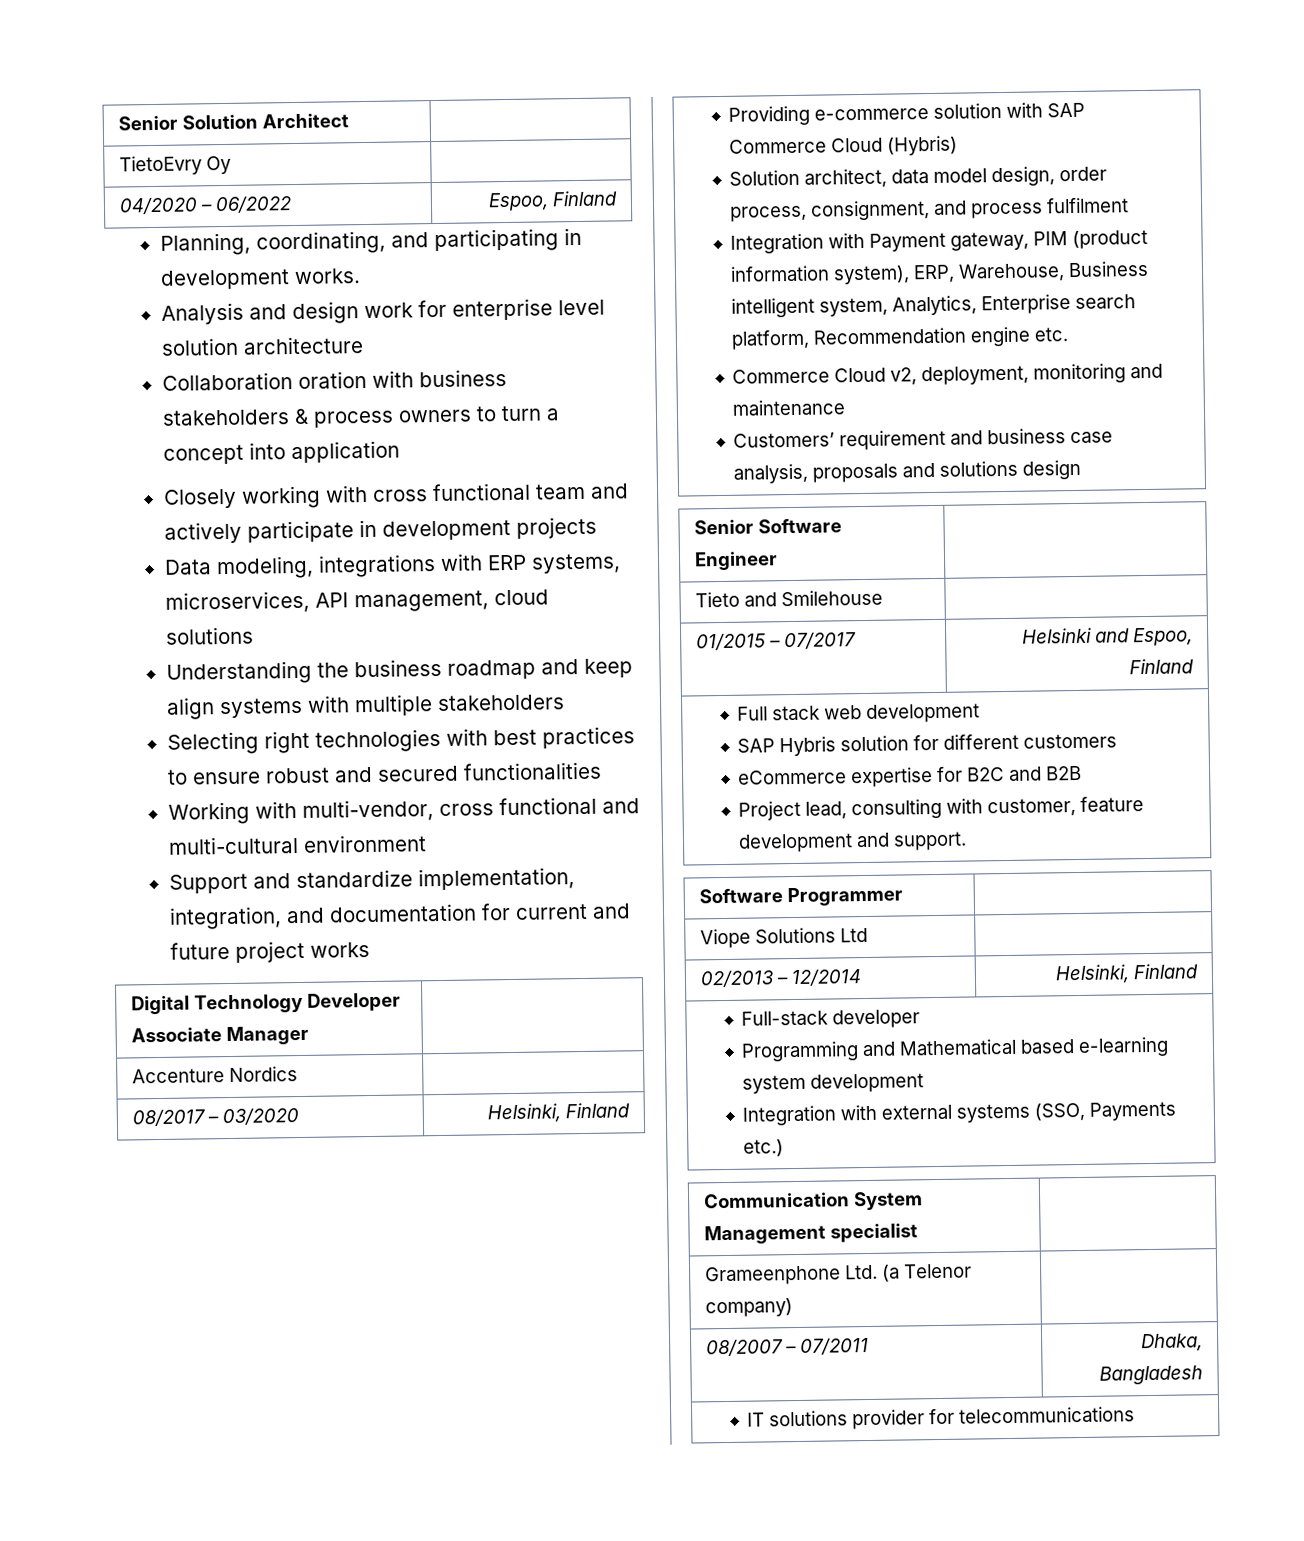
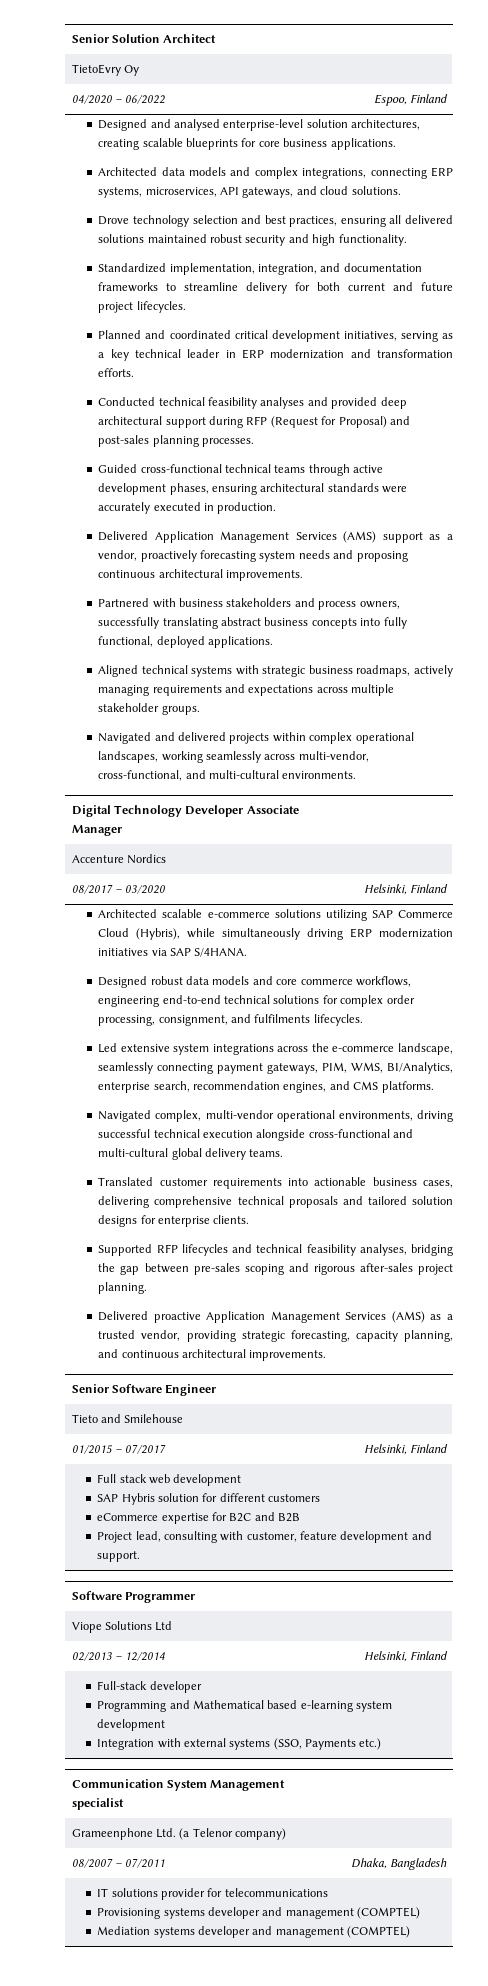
- Planning, coordinating, and participating in development works.
- Analysis and design work for enterprise level solution architecture
- Collaboration oration with business stakeholders & process owners to turn a concept into application
- Closely working with cross functional team and actively participate in development projects
- Data modeling, integrations with ERP systems, microservices, API management, cloud solutions
- Understanding the business roadmap and keep align systems with multiple stakeholders
- Selecting right technologies with best practices to ensure robust and secured functionalities
- Working with multi-vendor, cross functional and multi-cultural environment
- Support and standardize implementation, integration, and documentation for current and future project works
+ Designed and analysed enterprise-level solution architectures, creating scalable blueprints for core business applications.
+ Architected data models and complex integrations, connecting ERP systems, microservices, API gateways, and cloud solutions.
+ Drove technology selection and best practices, ensuring all delivered solutions maintained robust security and high functionality.
+ Standardized implementation, integration, and documentation frameworks to streamline delivery for both current and future project lifecycles.
+ Planned and coordinated critical development initiatives, serving as a key technical leader in ERP modernization and transformation efforts.
+ Conducted technical feasibility analyses and provided deep architectural support during RFP (Request for Proposal) and post-sales planning processes.
+ Guided cross-functional technical teams through active development phases, ensuring architectural standards were accurately executed in production.
+ Delivered Application Management Services (AMS) support as a vendor, proactively forecasting system needs and proposing continuous architectural improvements.
+ Partnered with business stakeholders and process owners, successfully translating abstract business concepts into fully functional, deployed applications.
+ Aligned technical systems with strategic business roadmaps, actively managing requirements and expectations across multiple stakeholder groups.
+ Navigated and delivered projects within complex operational landscapes, working seamlessly across multi-vendor, cross-functional, and multi-cultural environments.
- Providing e-commerce solution with SAP Commerce Cloud (Hybris)
- Solution architect, data model design, order process, consignment, and process fulfilment
- Integration with Payment gateway, PIM (product information system), ERP, Warehouse, Business intelligent system, Analytics, Enterprise search platform, Recommendation engine etc.
- Commerce Cloud v2, deployment, monitoring and maintenance
- Customers’ requirement and business case analysis, proposals and solutions design
+ Architected scalable e-commerce solutions utilizing SAP Commerce Cloud (Hybris), while simultaneously driving ERP modernization initiatives via SAP S/4HANA.
+ Designed robust data models and core commerce workflows, engineering end-to-end technical solutions for complex order processing, consignment, and fulfilments lifecycles.
+ Led extensive system integrations across the e-commerce landscape, seamlessly connecting payment gateways, PIM, WMS, BI/Analytics, enterprise search, recommendation engines, and CMS platforms.
+ Navigated complex, multi-vendor operational environments, driving successful technical execution alongside cross-functional and multi-cultural global delivery teams.
+ Translated customer requirements into actionable business cases, delivering comprehensive technical proposals and tailored solution designs for enterprise clients.
+ Supported RFP lifecycles and technical feasibility analyses, bridging the gap between pre-sales scoping and rigorous after-sales project planning.
+ Delivered proactive Application Management Services (AMS) as a trusted vendor, providing strategic forecasting, capacity planning, and continuous architectural improvements.
- 01/2015 – 07/2017 | Helsinki and Espoo, Finland
+ 01/2015 – 07/2017 | Helsinki, Finland
  IT solutions provider for telecommunications
+ Provisioning systems developer and management (COMPTEL)
+ Mediation systems developer and management (COMPTEL)

